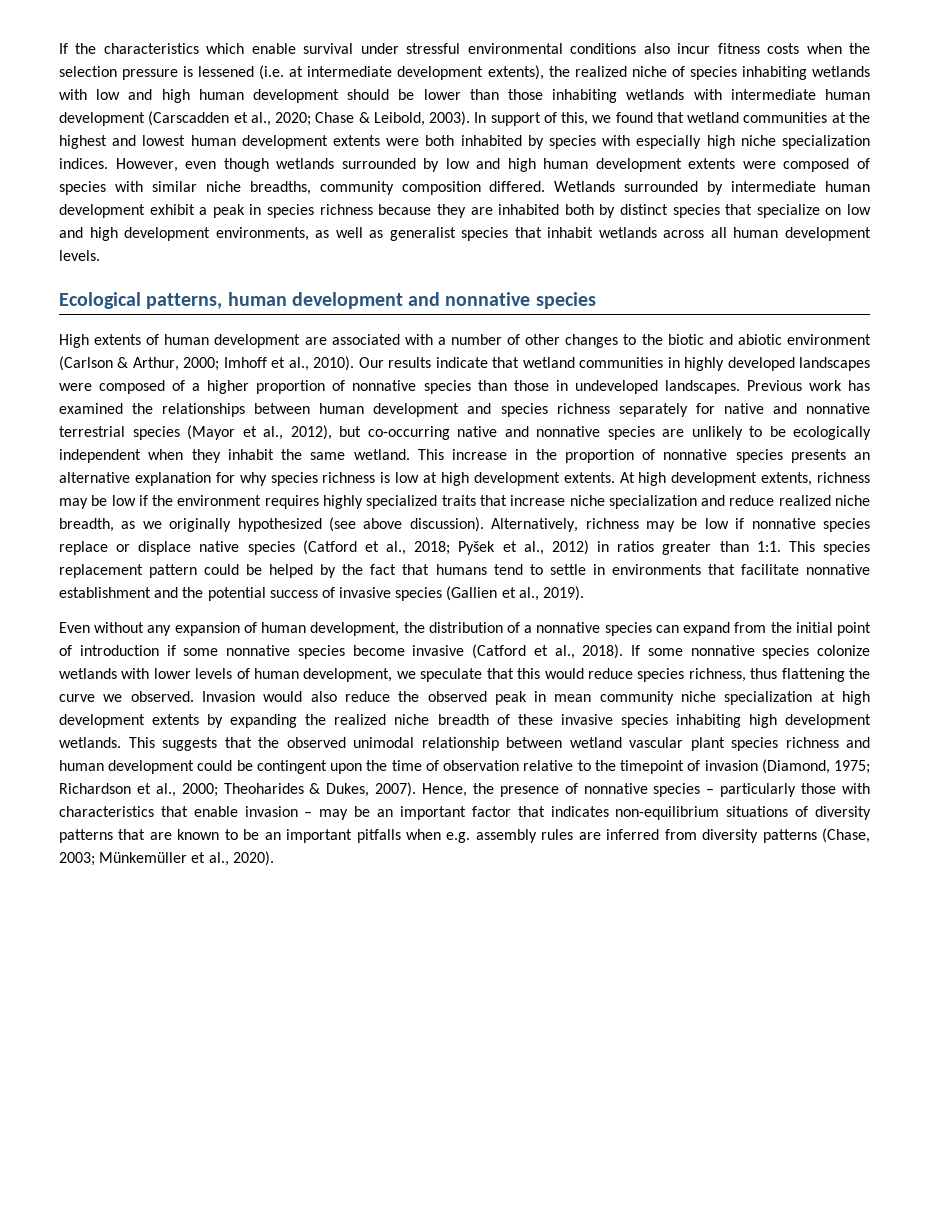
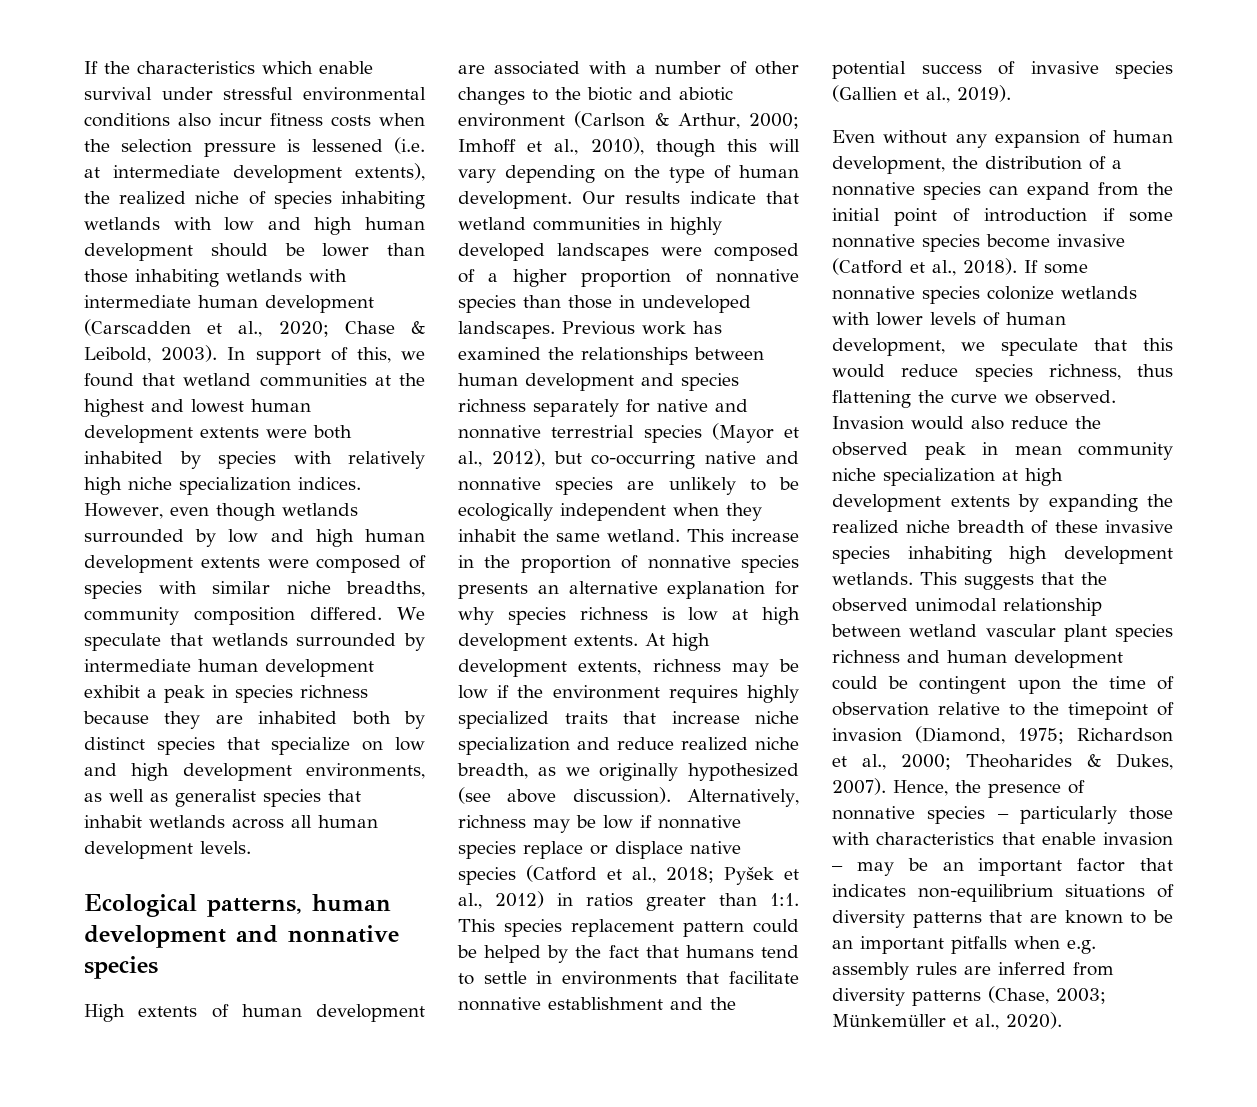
- In support of this, we found that wetland communities at the highest and lowest human development extents were both inhabited by species with especially high niche specialization indices.
+ In support of this, we found that wetland communities at the highest and lowest human development extents were both inhabited by species with relatively high niche specialization indices.
- Wetlands surrounded by intermediate human development exhibit a peak in species richness because they are inhabited both by distinct species that specialize on low and high development environments, as well as generalist species that inhabit wetlands across all human development levels.
+ We speculate that wetlands surrounded by intermediate human development exhibit a peak in species richness because they are inhabited both by distinct species that specialize on low and high development environments, as well as generalist species that inhabit wetlands across all human development levels.
- High extents of human development are associated with a number of other changes to the biotic and abiotic environment (Carlson & Arthur, 2000; Imhoff et al., 2010).
+ High extents of human development are associated with a number of other changes to the biotic and abiotic environment (Carlson & Arthur, 2000; Imhoff et al., 2010), though this will vary depending on the type of human development.

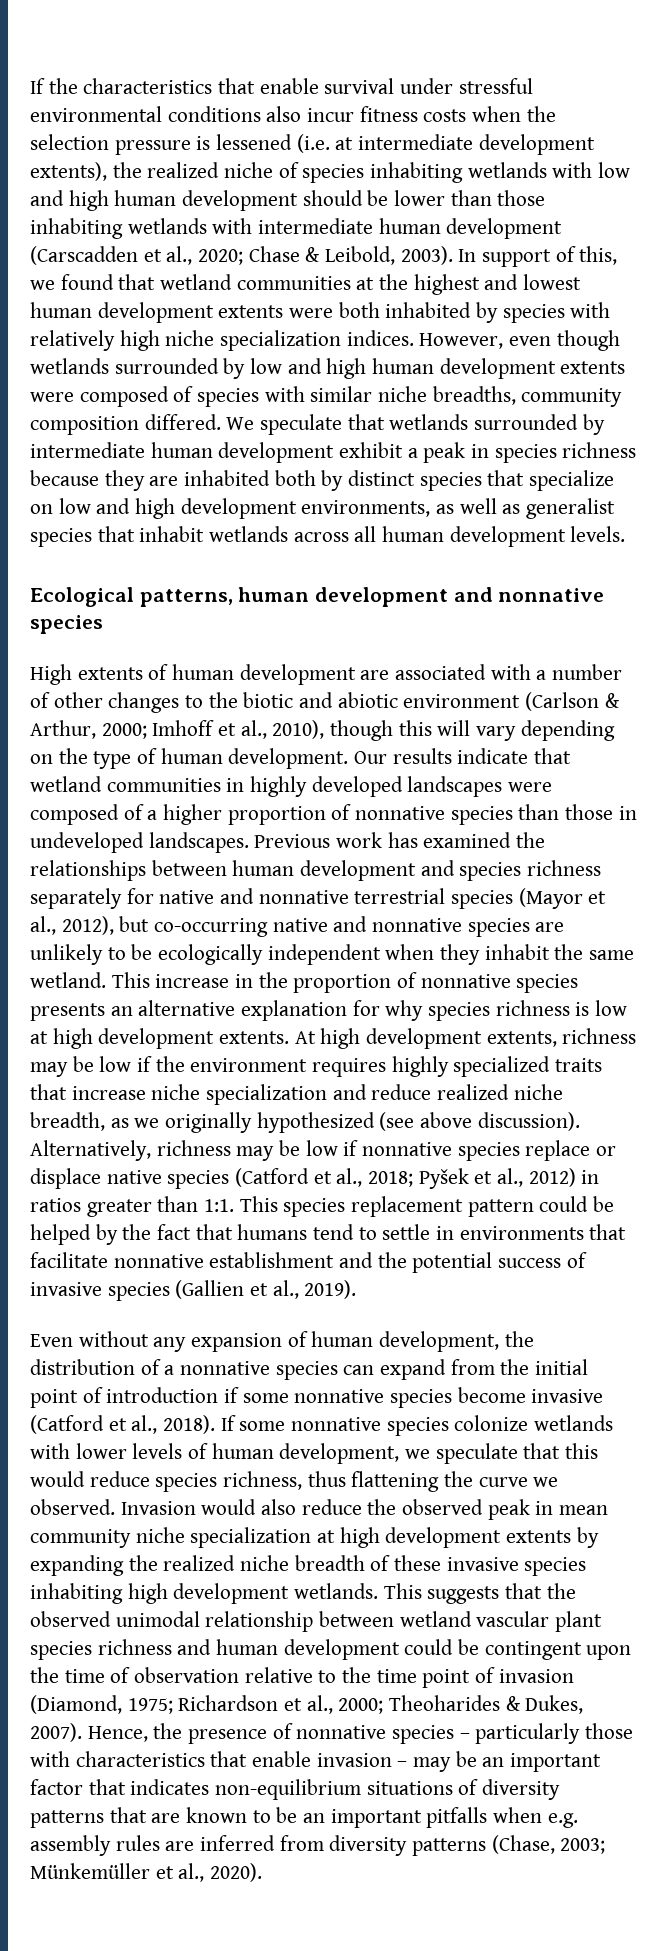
- If the characteristics which enable survival under stressful environmental conditions also incur fitness costs when the selection pressure is lessened (i.e. at intermediate development extents), the realized niche of species inhabiting wetlands with low and high human development should be lower than those inhabiting wetlands with intermediate human development (Carscadden et al., 2020; Chase & Leibold, 2003).
+ If the characteristics that enable survival under stressful environmental conditions also incur fitness costs when the selection pressure is lessened (i.e. at intermediate development extents), the realized niche of species inhabiting wetlands with low and high human development should be lower than those inhabiting wetlands with intermediate human development (Carscadden et al., 2020; Chase & Leibold, 2003).
- This suggests that the observed unimodal relationship between wetland vascular plant species richness and human development could be contingent upon the time of observation relative to the timepoint of invasion (Diamond, 1975; Richardson et al., 2000; Theoharides & Dukes, 2007).
+ This suggests that the observed unimodal relationship between wetland vascular plant species richness and human development could be contingent upon the time of observation relative to the time point of invasion (Diamond, 1975; Richardson et al., 2000; Theoharides & Dukes, 2007).

